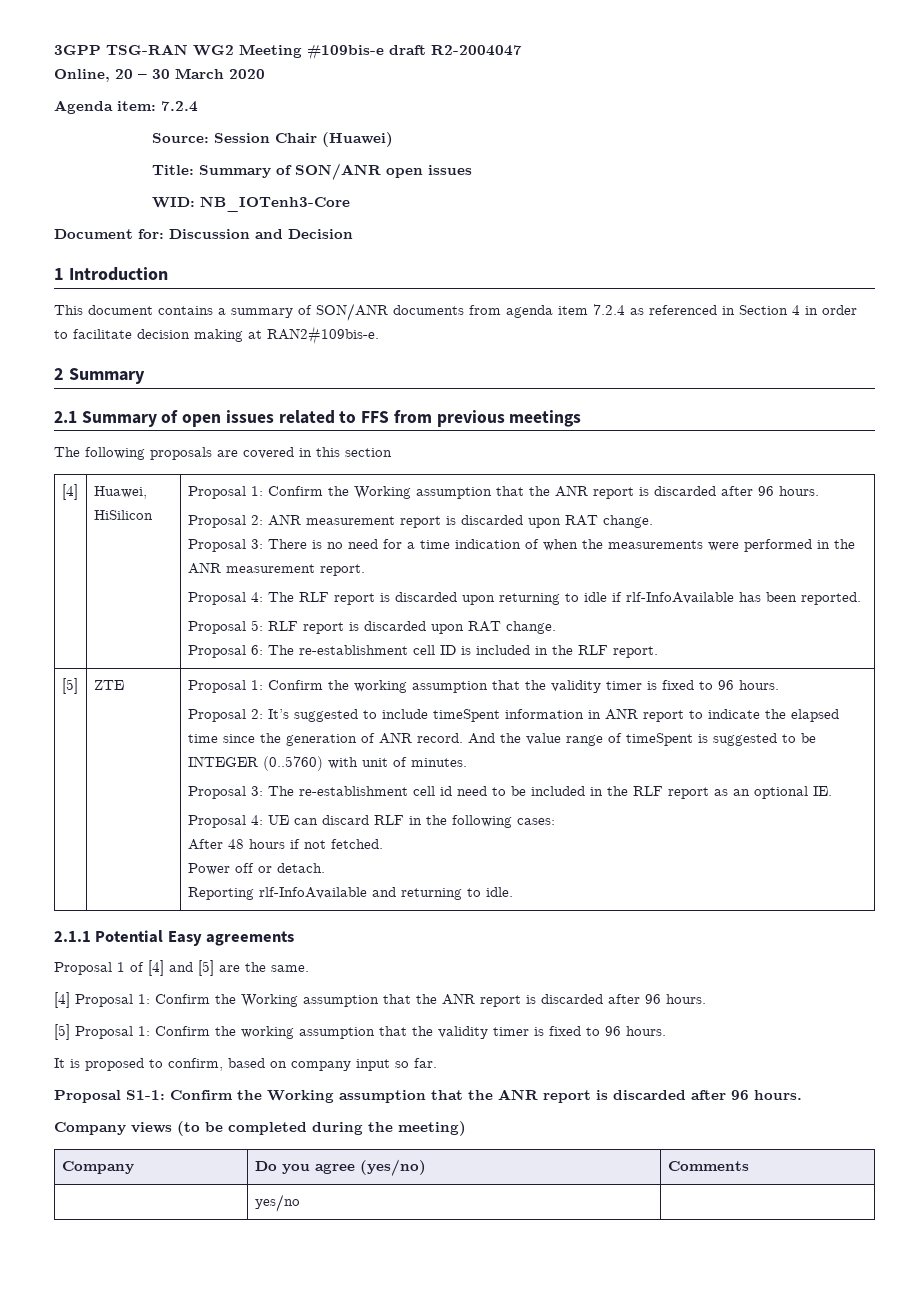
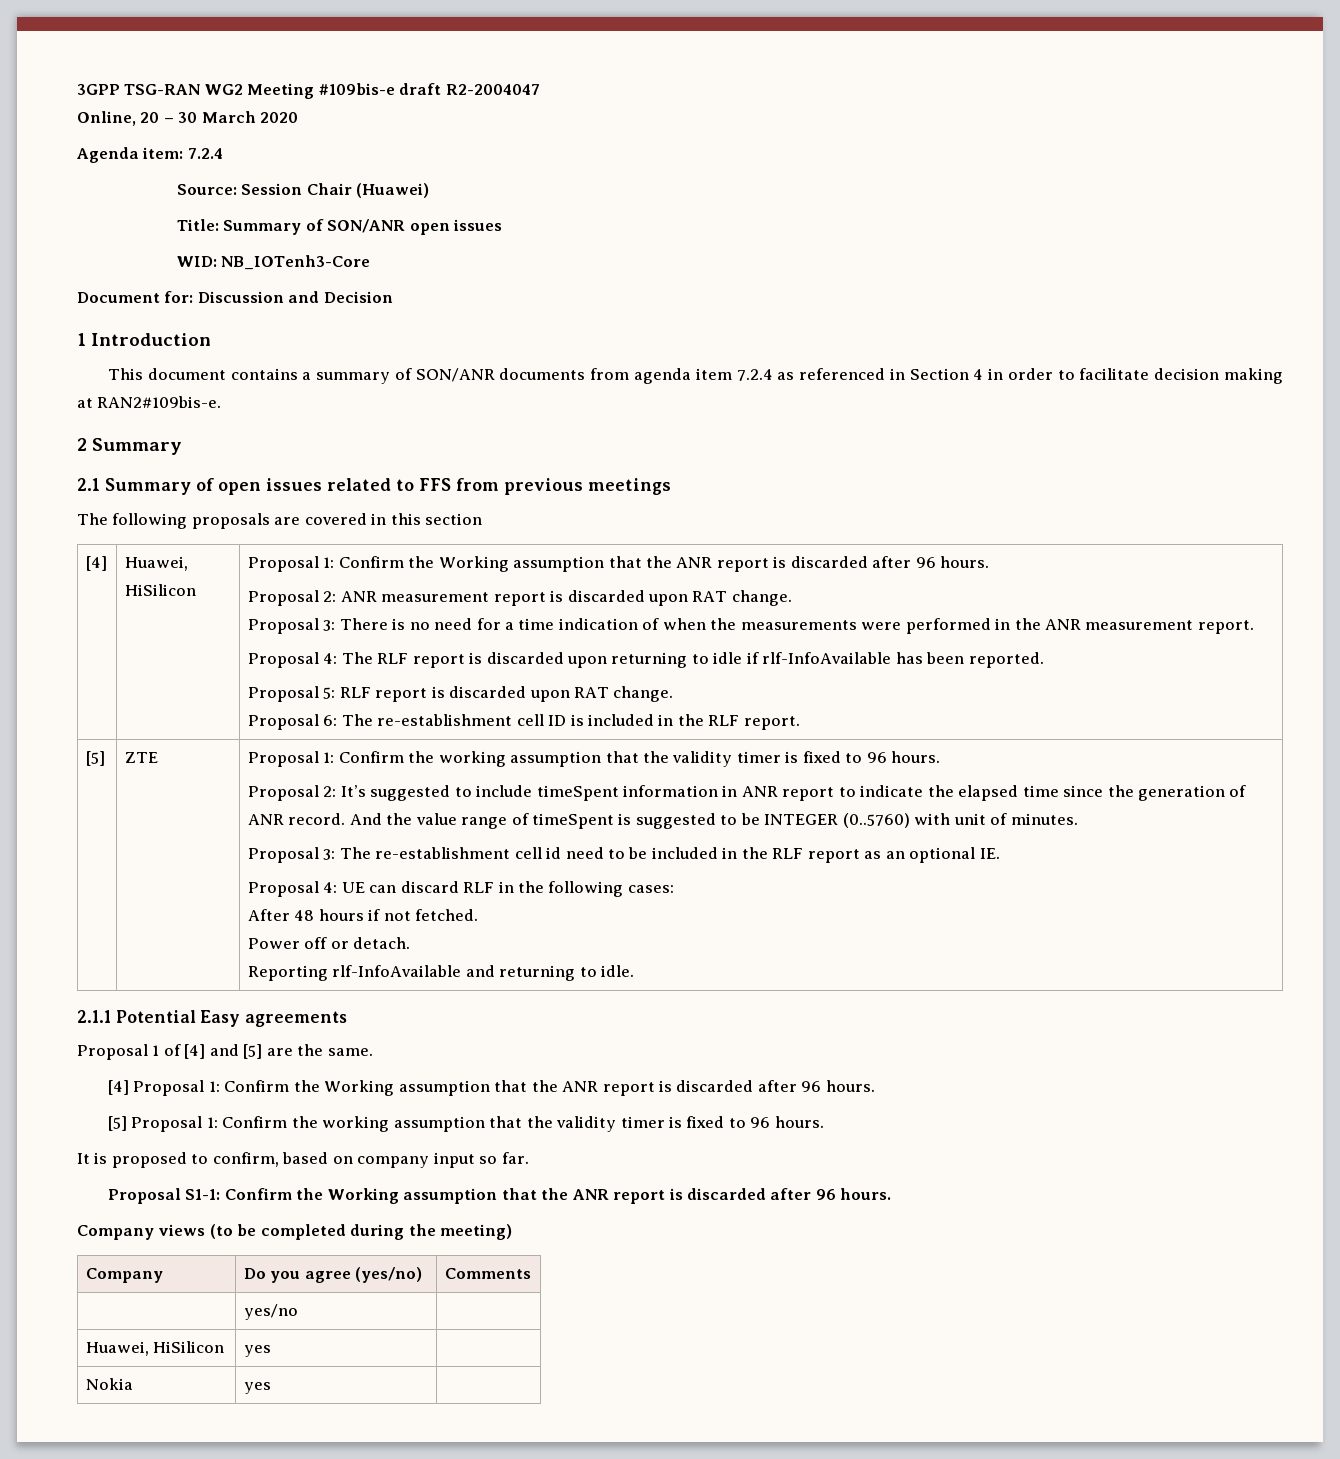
+ Huawei, HiSilicon | yes |
+ Nokia | yes |

